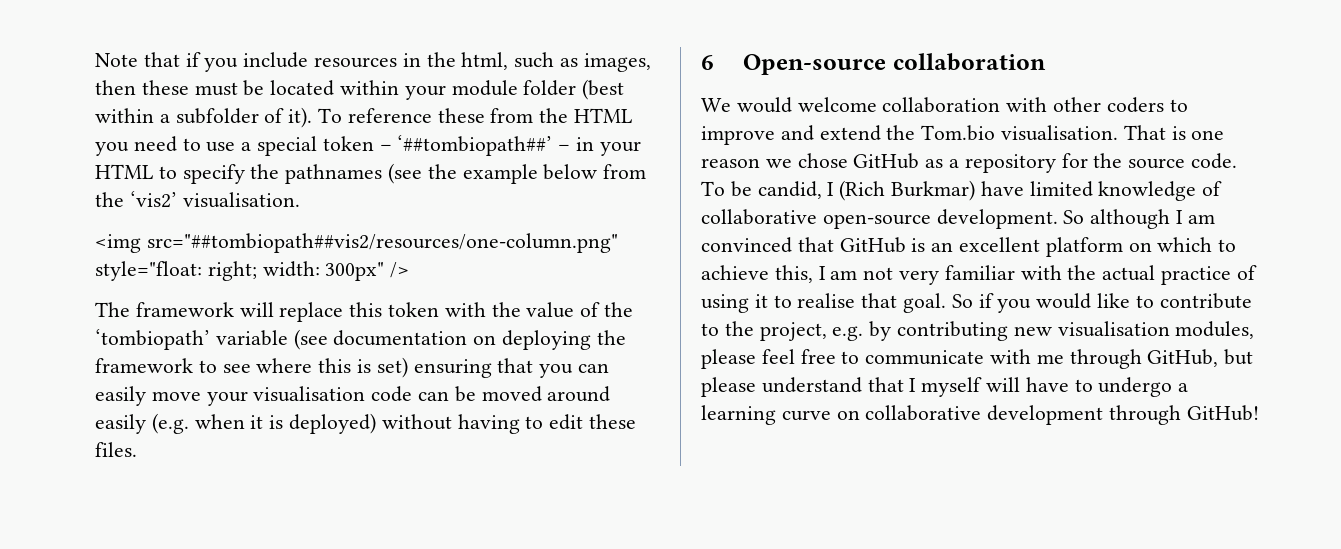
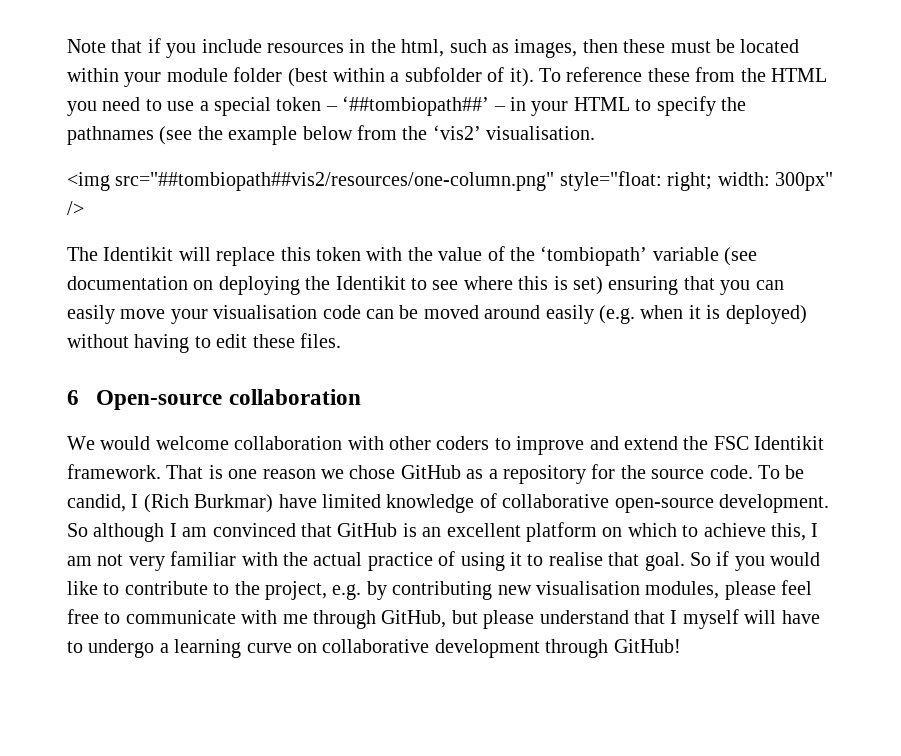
- The framework will replace this token with the value of the ‘tombiopath’ variable (see documentation on deploying the framework to see where this is set) ensuring that you can easily move your visualisation code can be moved around easily (e.g. when it is deployed) without having to edit these files.
+ The Identikit will replace this token with the value of the ‘tombiopath’ variable (see documentation on deploying the Identikit to see where this is set) ensuring that you can easily move your visualisation code can be moved around easily (e.g. when it is deployed) without having to edit these files.
- We would welcome collaboration with other coders to improve and extend the Tom.bio visualisation.
+ We would welcome collaboration with other coders to improve and extend the FSC Identikit framework.

